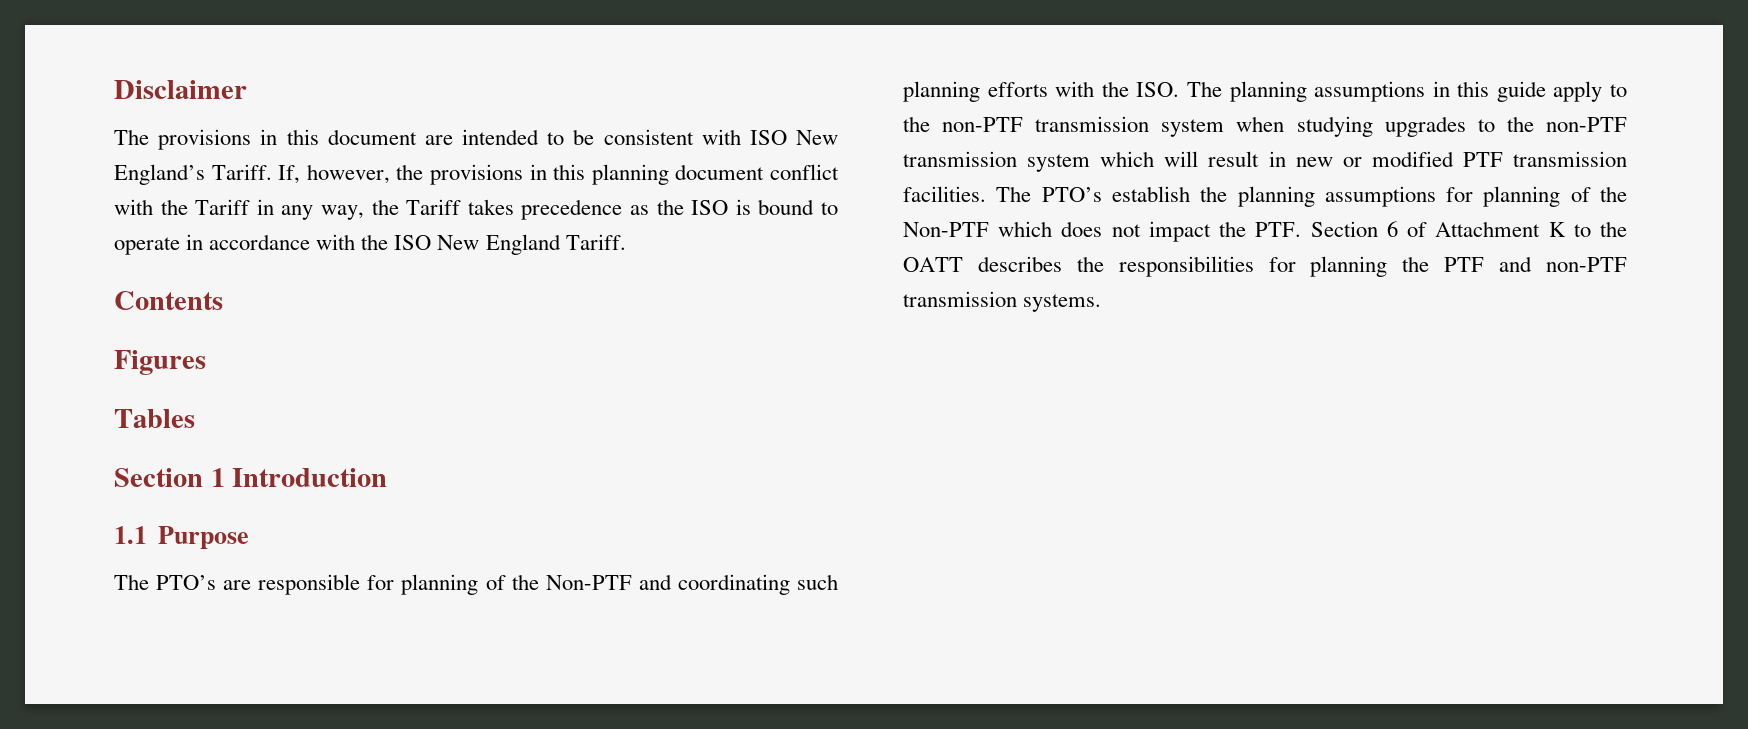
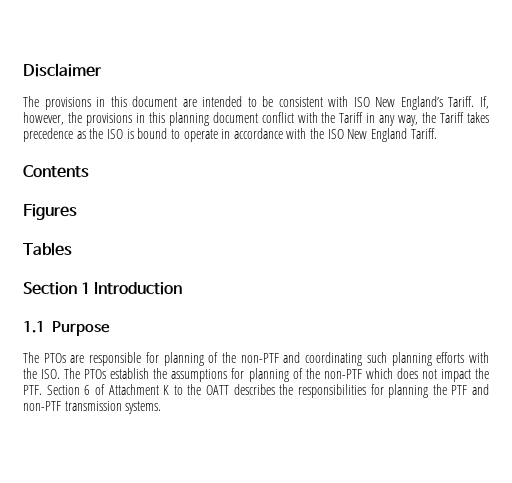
- The PTO’s are responsible for planning of the Non-PTF and coordinating such planning efforts with the ISO. The planning assumptions in this guide apply to the non-PTF transmission system when studying upgrades to the non-PTF transmission system which will result in new or modified PTF transmission facilities. The PTO’s establish the planning assumptions for planning of the Non-PTF which does not impact the PTF. Section 6 of Attachment K to the OATT describes the responsibilities for planning the PTF and non-PTF transmission systems.
+ The PTOs are responsible for planning of the non-PTF and coordinating such planning efforts with the ISO. The PTOs establish the assumptions for planning of the non-PTF which does not impact the PTF. Section 6 of Attachment K to the OATT describes the responsibilities for planning the PTF and non-PTF transmission systems.

